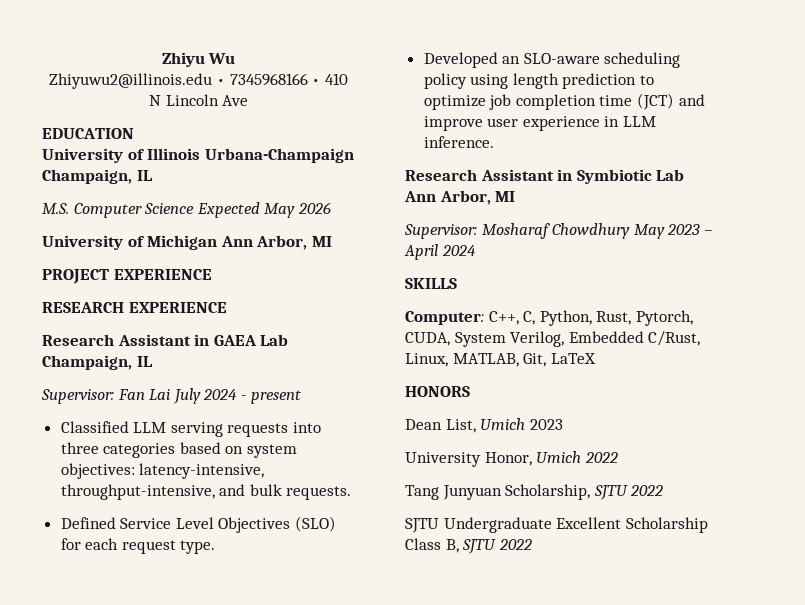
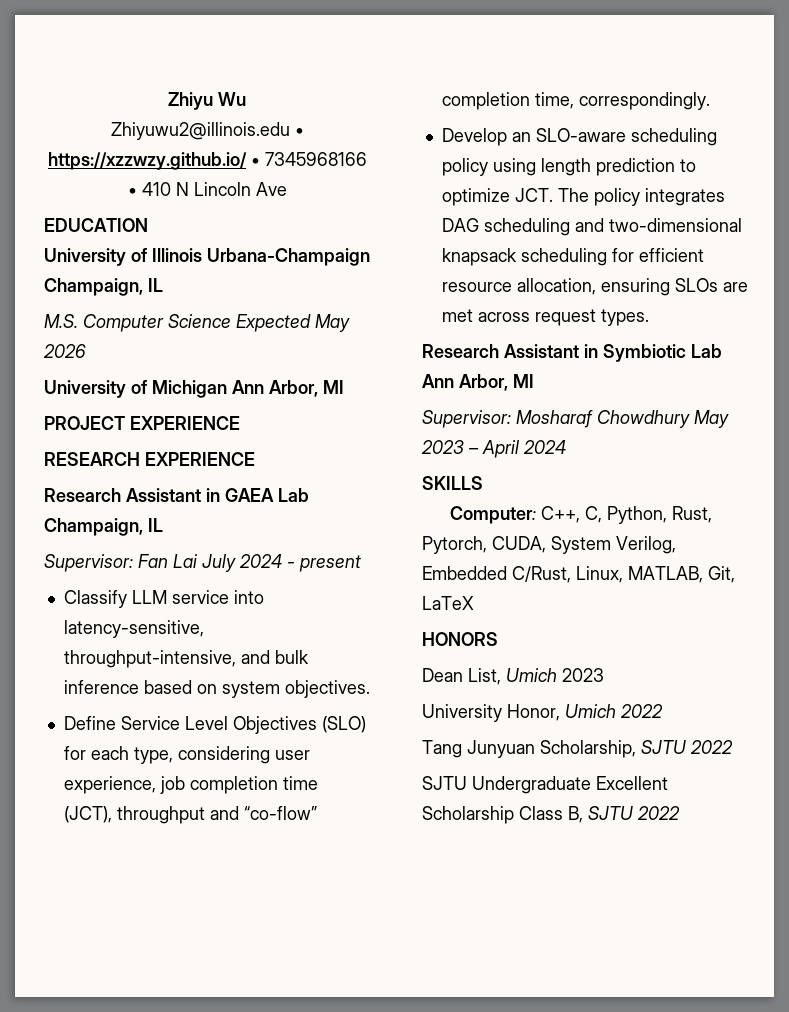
- Zhiyuwu2@illinois.edu • 7345968166 • 410 N Lincoln Ave
+ Zhiyuwu2@illinois.edu • https://xzzwzy.github.io/ • 7345968166 • 410 N Lincoln Ave
- Classified LLM serving requests into three categories based on system objectives: latency-intensive, throughput-intensive, and bulk requests.
- Defined Service Level Objectives (SLO) for each request type.
- Developed an SLO-aware scheduling policy using length prediction to optimize job completion time (JCT) and improve user experience in LLM inference.
+ Classify LLM service into latency-sensitive, throughput-intensive, and bulk inference based on system objectives.
+ Define Service Level Objectives (SLO) for each type, considering user experience, job completion time (JCT), throughput and “co-flow” completion time, correspondingly.
+ Develop an SLO-aware scheduling policy using length prediction to optimize JCT. The policy integrates DAG scheduling and two-dimensional knapsack scheduling for efficient resource allocation, ensuring SLOs are met across request types.

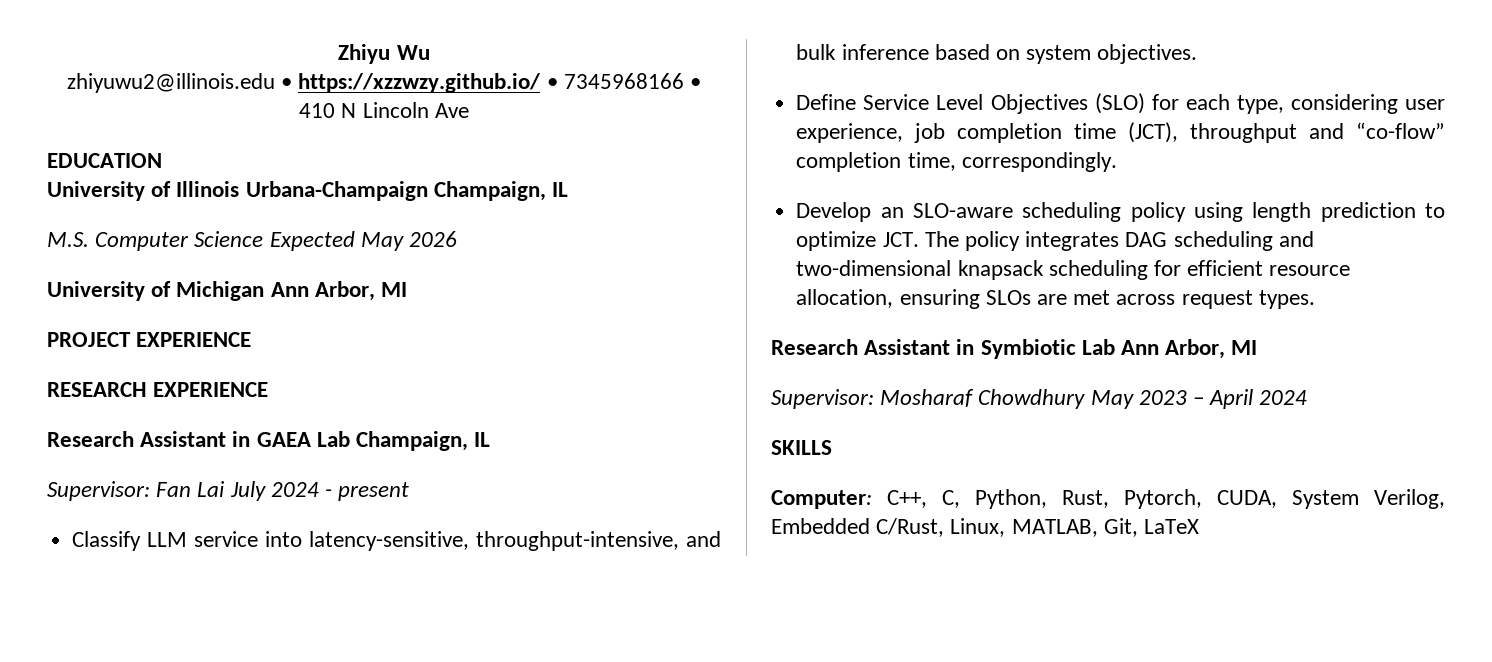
- Zhiyuwu2@illinois.edu • https://xzzwzy.github.io/ • 7345968166 • 410 N Lincoln Ave
+ zhiyuwu2@illinois.edu • https://xzzwzy.github.io/ • 7345968166 • 410 N Lincoln Ave
- HONORS
- Dean List, Umich 2023
- University Honor, Umich 2022
- Tang Junyuan Scholarship, SJTU 2022
- SJTU Undergraduate Excellent Scholarship Class B, SJTU 2022

